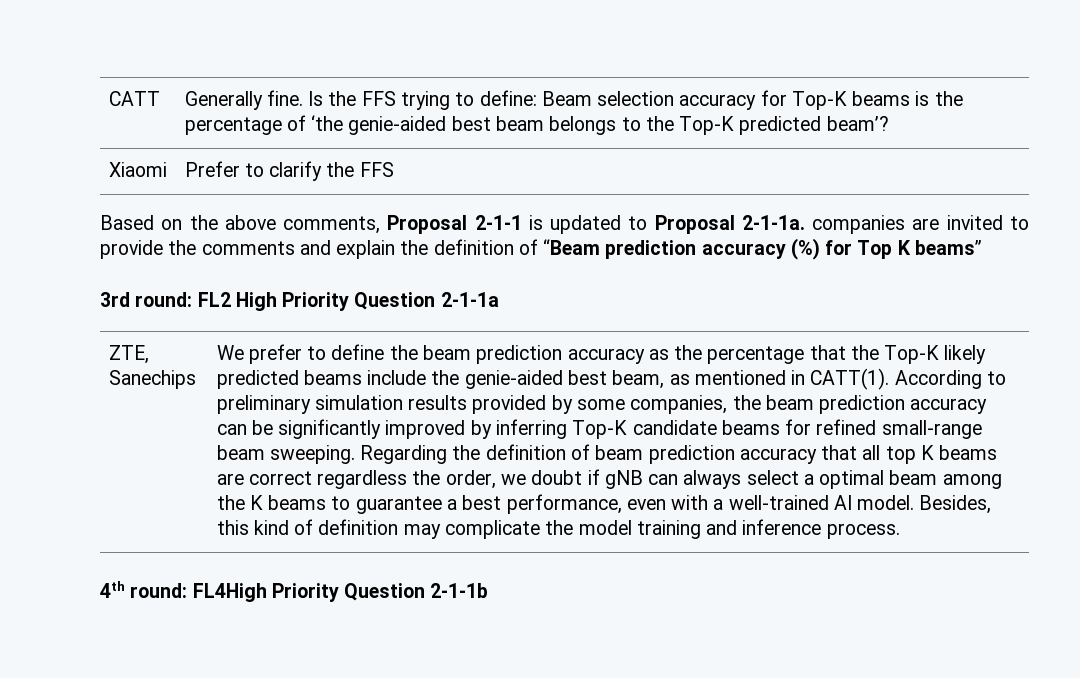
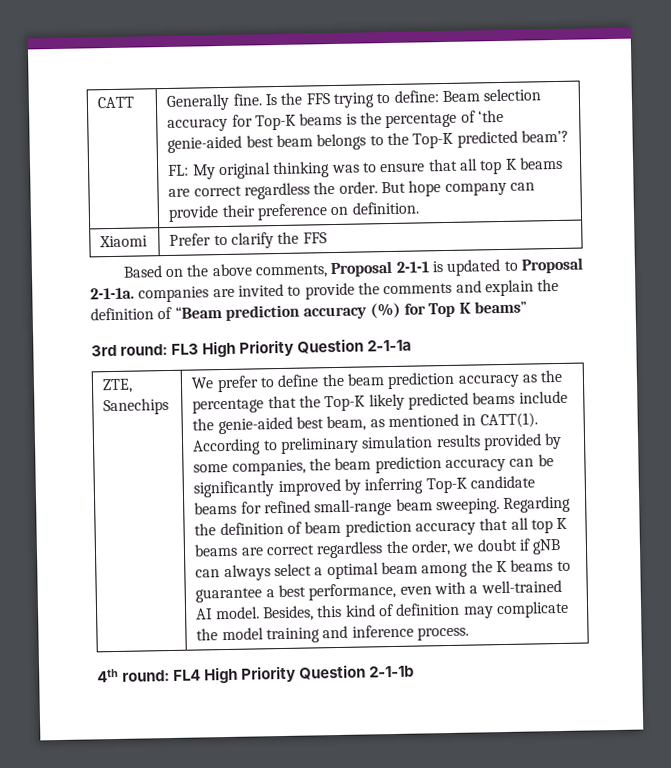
+ FL: My original thinking was to ensure that all top K beams are correct regardless the order. But hope company can provide their preference on definition.
- 3rd round: FL2 High Priority Question 2-1-1a
+ 3rd round: FL3 High Priority Question 2-1-1a
- 4th round: FL4High Priority Question 2-1-1b
+ 4th round: FL4 High Priority Question 2-1-1b

